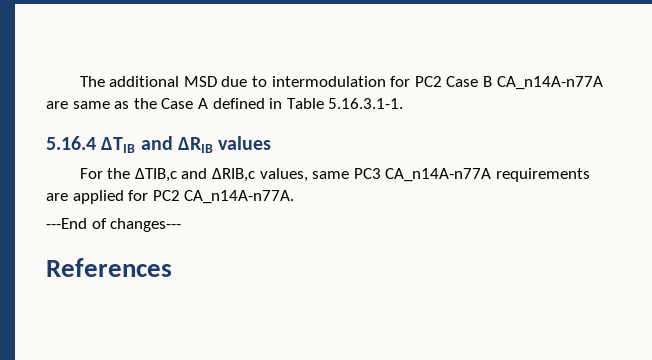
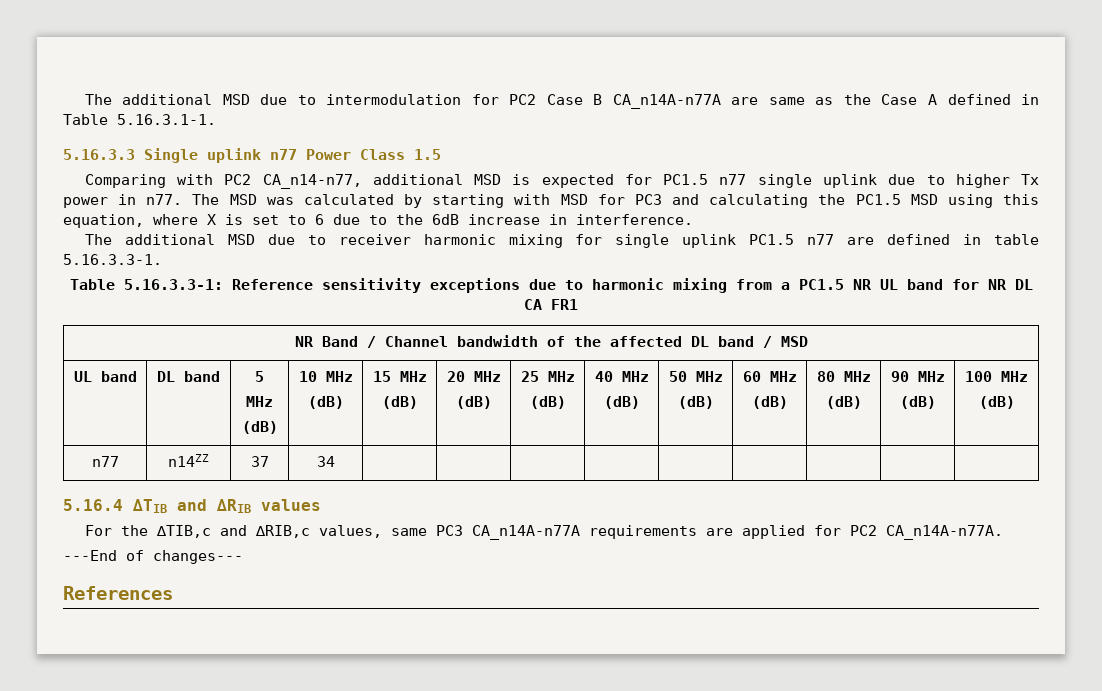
+ 5.16.3.3 Single uplink n77 Power Class 1.5
+ Comparing with PC2 CA_n14-n77, additional MSD is expected for PC1.5 n77 single uplink due to higher Tx power in n77. The MSD was calculated by starting with MSD for PC3 and calculating the PC1.5 MSD using this equation, where X is set to 6 due to the 6dB increase in interference.
+ The additional MSD due to receiver harmonic mixing for single uplink PC1.5 n77 are defined in table 5.16.3.3-1.
+ Table 5.16.3.3-1: Reference sensitivity exceptions due to harmonic mixing from a PC1.5 NR UL band for NR DL CA FR1
+ NR Band / Channel bandwidth of the affected DL band / MSD
+ UL band | DL band | 5
+ MHz
+ (dB) | 10 MHz
+ (dB) | 15 MHz
+ (dB) | 20 MHz
+ (dB) | 25 MHz
+ (dB) | 40 MHz
+ (dB) | 50 MHz
+ (dB) | 60 MHz
+ (dB) | 80 MHz
+ (dB) | 90 MHz
+ (dB) | 100 MHz
+ (dB)
+ n77 | n14ZZ | 37 | 34 | | | | | | | | |

